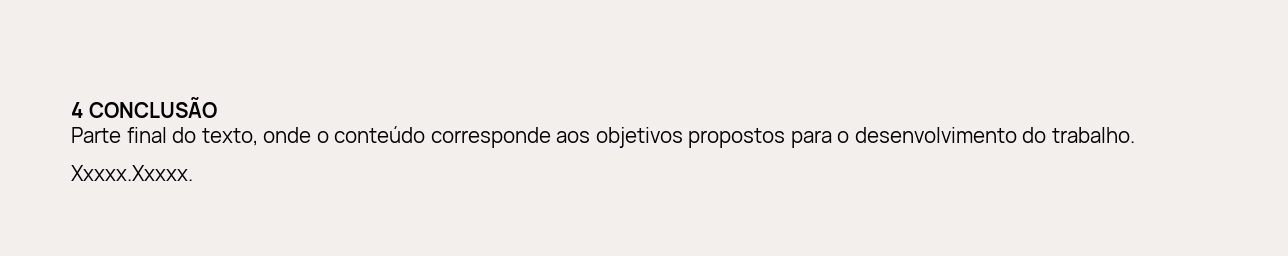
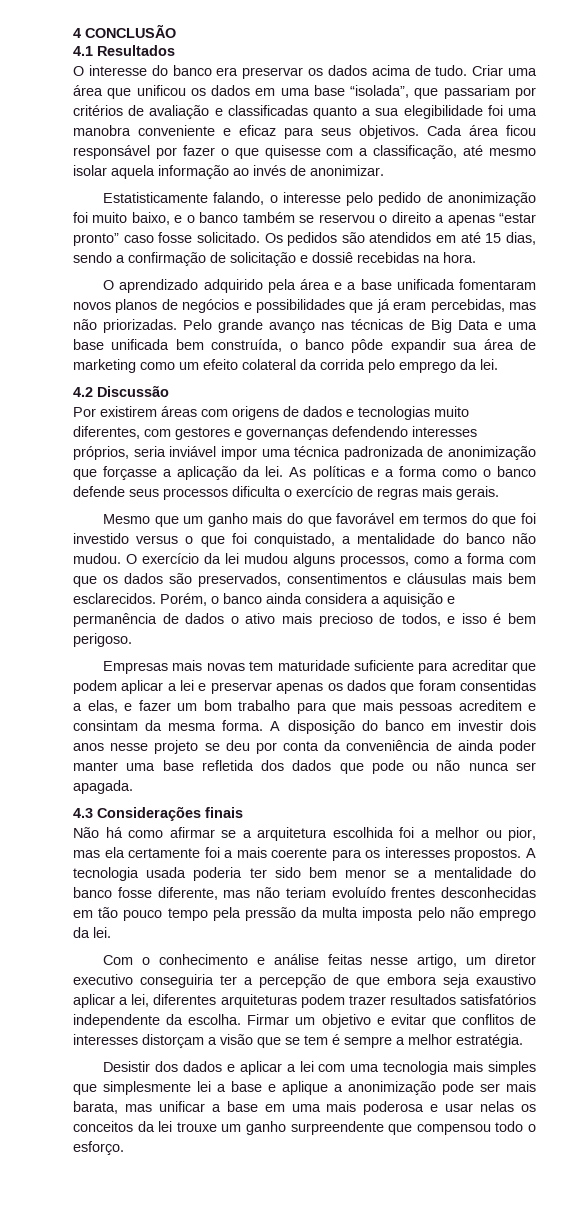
- Parte final do texto, onde o conteúdo corresponde aos objetivos propostos para o desenvolvimento do trabalho.
- Xxxxx.Xxxxx.
+ 4.1 Resultados
+ O interesse do banco era preservar os dados acima de tudo. Criar uma área que unificou os dados em uma base “isolada”, que passariam por critérios de avaliação e classificadas quanto a sua elegibilidade foi uma manobra conveniente e eficaz para seus objetivos. Cada área ficou responsável por fazer o que quisesse com a classificação, até mesmo isolar aquela informação ao invés de anonimizar.
+ Estatisticamente falando, o interesse pelo pedido de anonimização foi muito baixo, e o banco também se reservou o direito a apenas “estar pronto” caso fosse solicitado. Os pedidos são atendidos em até 15 dias, sendo a confirmação de solicitação e dossiê recebidas na hora.
+ O aprendizado adquirido pela área e a base unificada fomentaram novos planos de negócios e possibilidades que já eram percebidas, mas não priorizadas. Pelo grande avanço nas técnicas de Big Data e uma base unificada bem construída, o banco pôde expandir sua área de marketing como um efeito colateral da corrida pelo emprego da lei.
+ 4.2 Discussão
+ Por existirem áreas com origens de dados e tecnologias muito diferentes, com gestores e governanças defendendo interesses próprios, seria inviável impor uma técnica padronizada de anonimização que forçasse a aplicação da lei. As políticas e a forma como o banco defende seus processos dificulta o exercício de regras mais gerais.
+ Mesmo que um ganho mais do que favorável em termos do que foi investido versus o que foi conquistado, a mentalidade do banco não mudou. O exercício da lei mudou alguns processos, como a forma com que os dados são preservados, consentimentos e cláusulas mais bem esclarecidos. Porém, o banco ainda considera a aquisição e permanência de dados o ativo mais precioso de todos, e isso é bem perigoso.
+ Empresas mais novas tem maturidade suficiente para acreditar que podem aplicar a lei e preservar apenas os dados que foram consentidas a elas, e fazer um bom trabalho para que mais pessoas acreditem e consintam da mesma forma. A disposição do banco em investir dois anos nesse projeto se deu por conta da conveniência de ainda poder manter uma base refletida dos dados que pode ou não nunca ser apagada.
+ 4.3 Considerações finais
+ Não há como afirmar se a arquitetura escolhida foi a melhor ou pior, mas ela certamente foi a mais coerente para os interesses propostos. A tecnologia usada poderia ter sido bem menor se a mentalidade do banco fosse diferente, mas não teriam evoluído frentes desconhecidas em tão pouco tempo pela pressão da multa imposta pelo não emprego da lei.
+ Com o conhecimento e análise feitas nesse artigo, um diretor executivo conseguiria ter a percepção de que embora seja exaustivo aplicar a lei, diferentes arquiteturas podem trazer resultados satisfatórios independente da escolha. Firmar um objetivo e evitar que conflitos de interesses distorçam a visão que se tem é sempre a melhor estratégia.
+ Desistir dos dados e aplicar a lei com uma tecnologia mais simples que simplesmente lei a base e aplique a anonimização pode ser mais barata, mas unificar a base em uma mais poderosa e usar nelas os conceitos da lei trouxe um ganho surpreendente que compensou todo o esforço.

